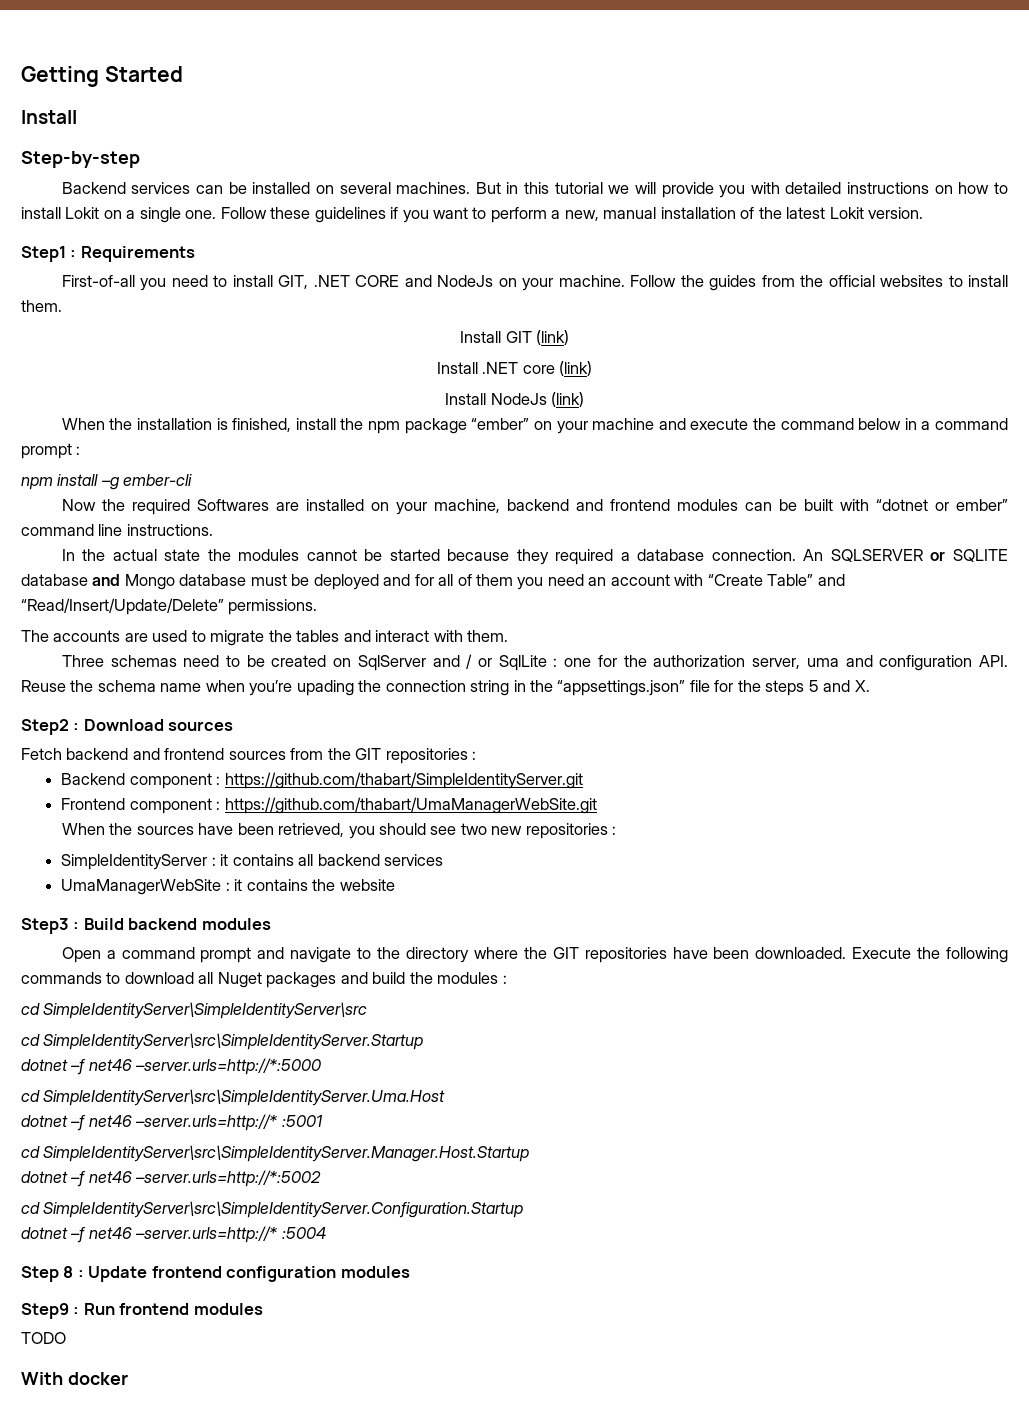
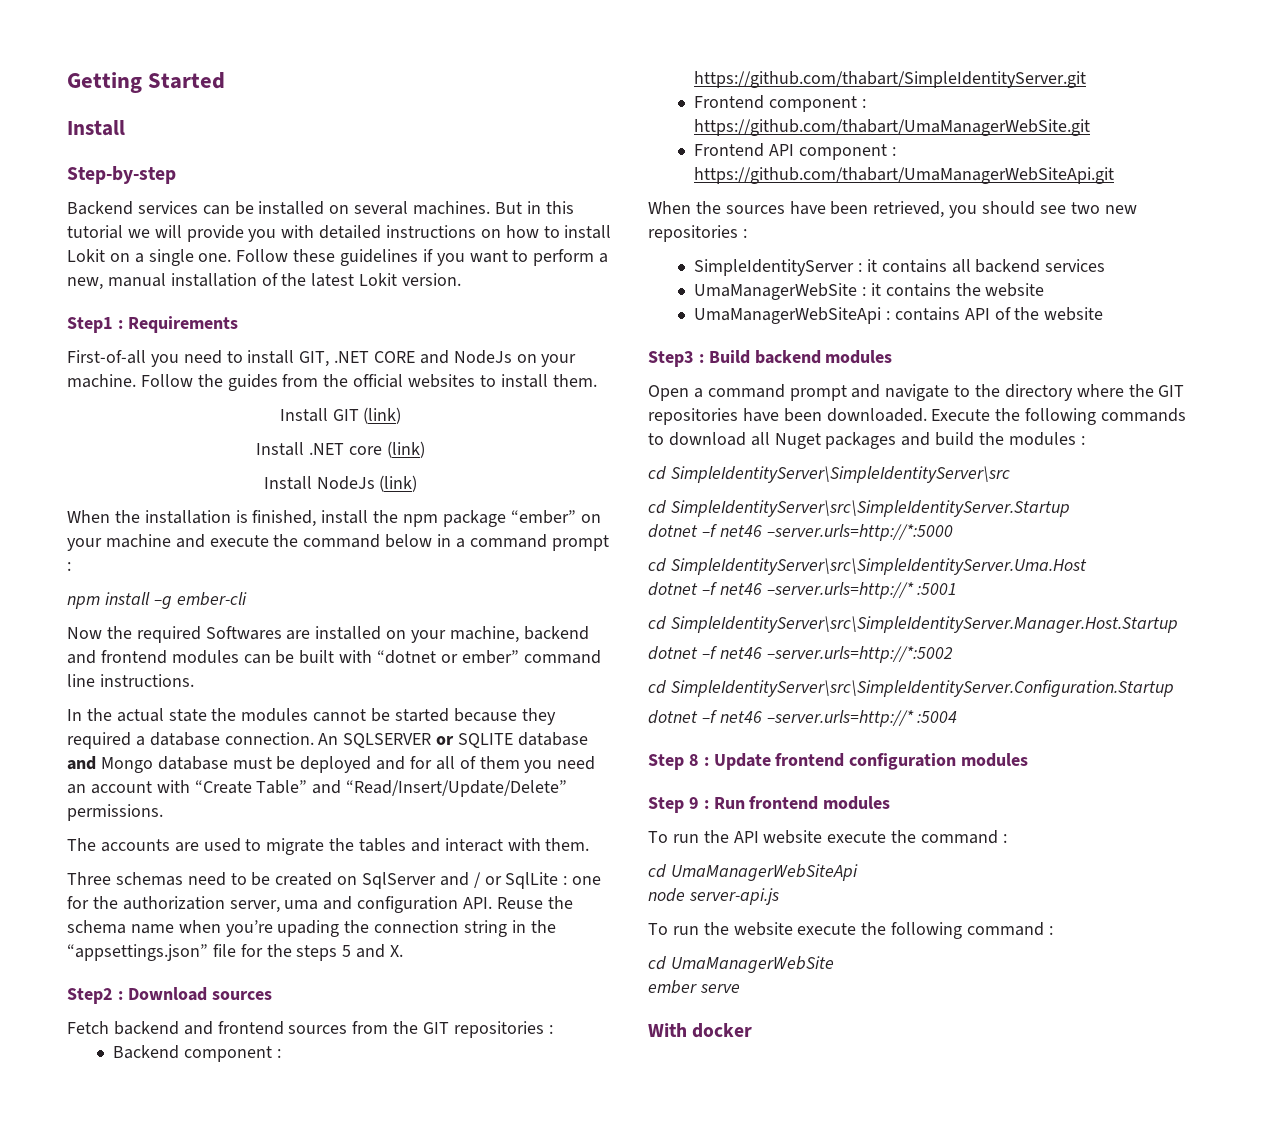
+ Frontend API component : https://github.com/thabart/UmaManagerWebSiteApi.git
+ UmaManagerWebSiteApi : contains API of the website
- Step9 : Run frontend modules
+ Step 9 : Run frontend modules
- TODO
+ To run the API website execute the command :
+ cd UmaManagerWebSiteApi
+ node server-api.js
+ To run the website execute the following command :
+ cd UmaManagerWebSite
+ ember serve

